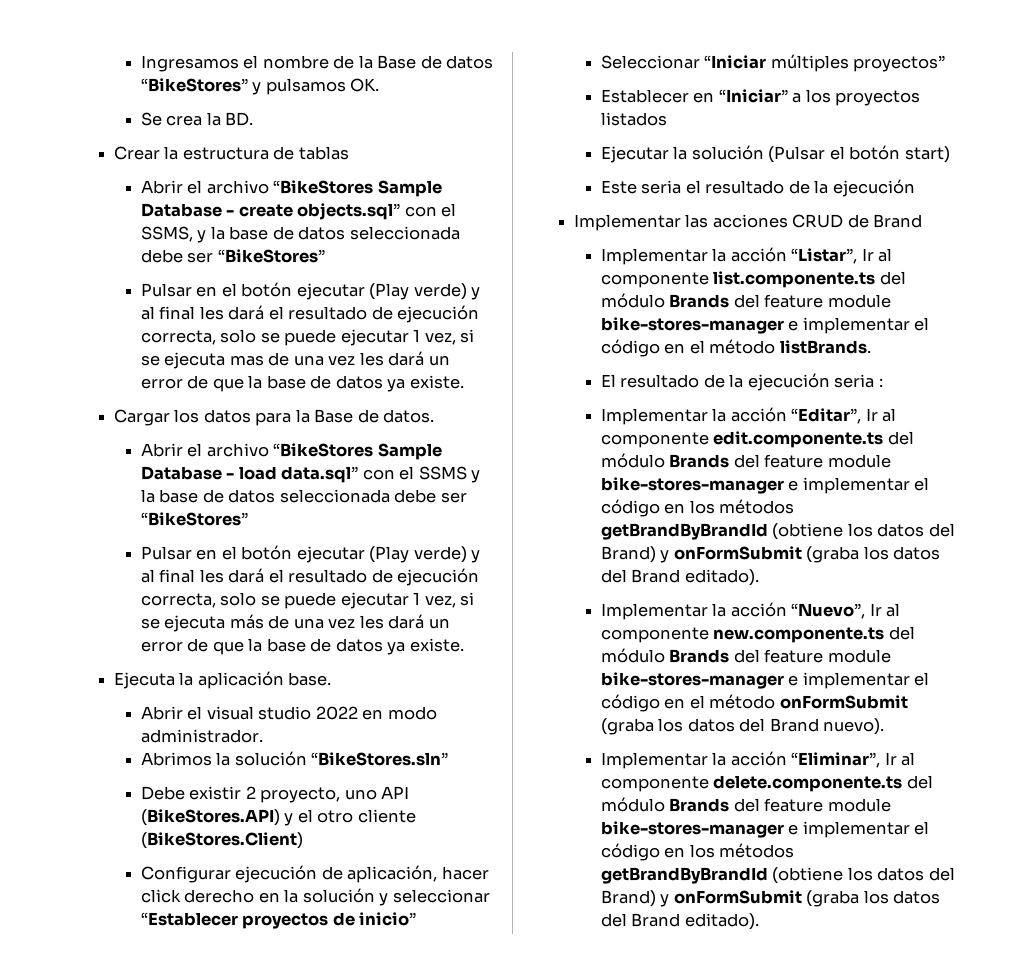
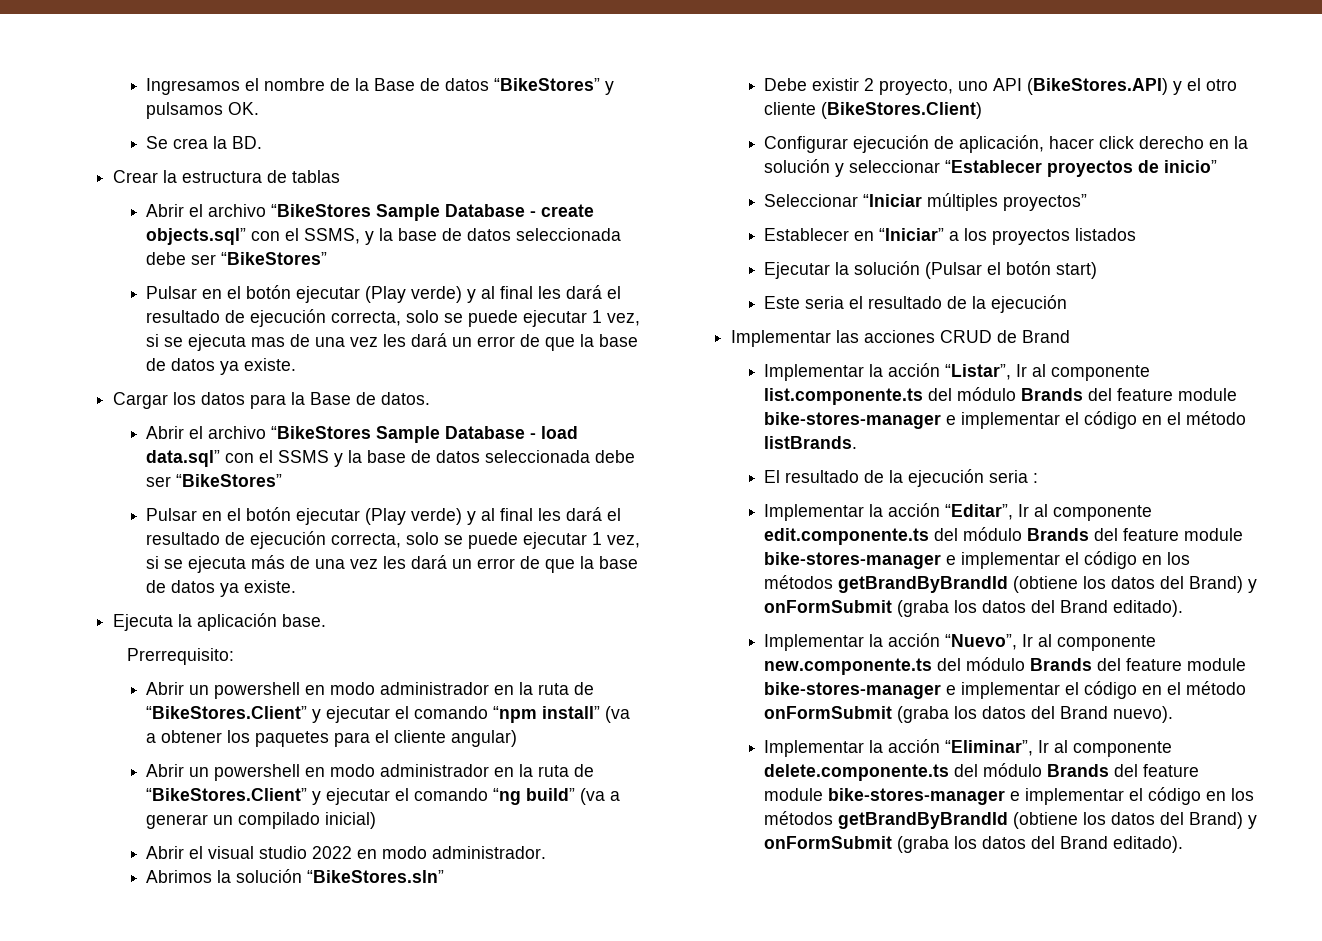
+ Prerrequisito:
+ Abrir un powershell en modo administrador en la ruta de “BikeStores.Client” y ejecutar el comando “npm install” (va a obtener los paquetes para el cliente angular)
+ Abrir un powershell en modo administrador en la ruta de “BikeStores.Client” y ejecutar el comando “ng build” (va a generar un compilado inicial)

